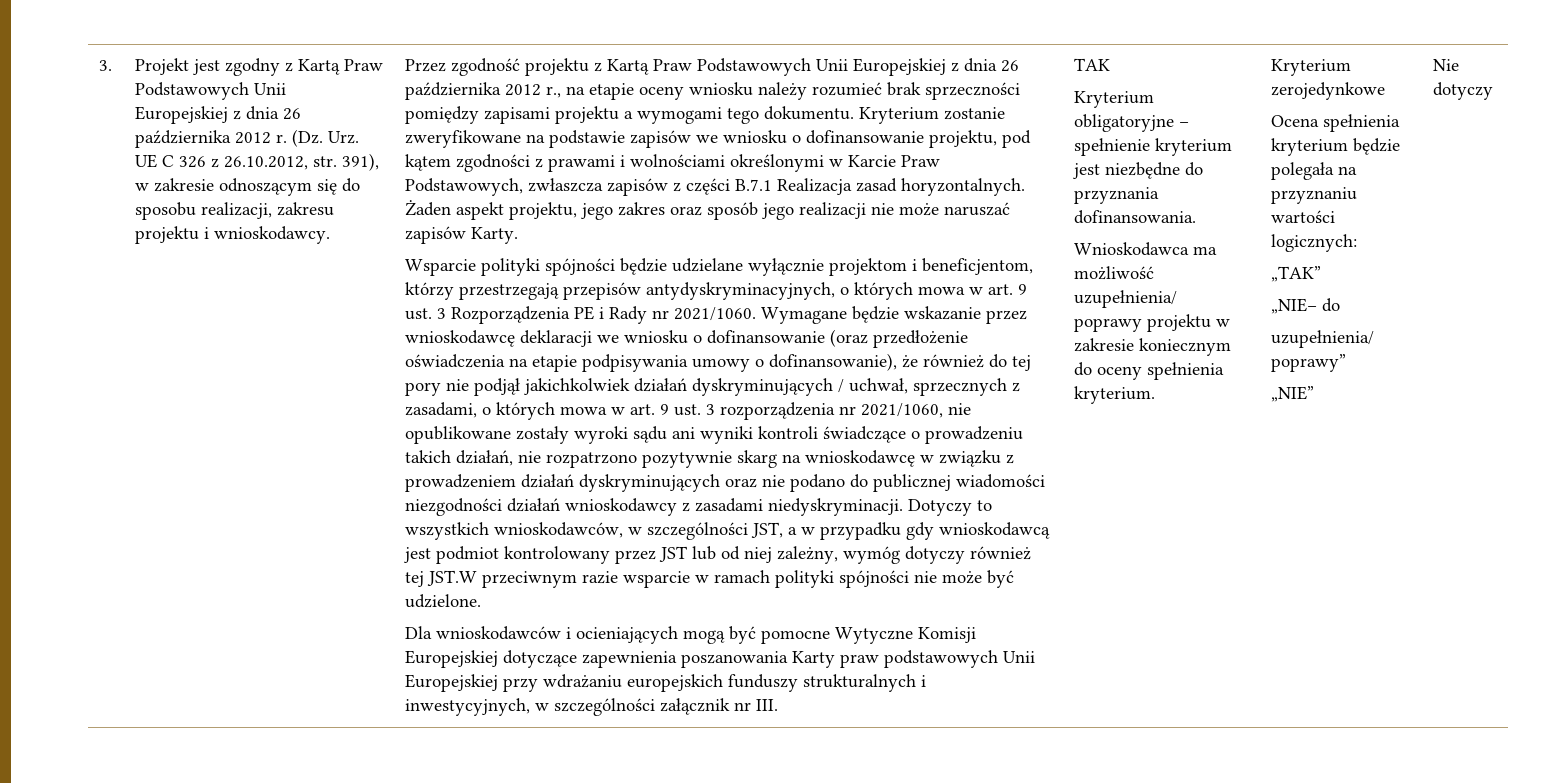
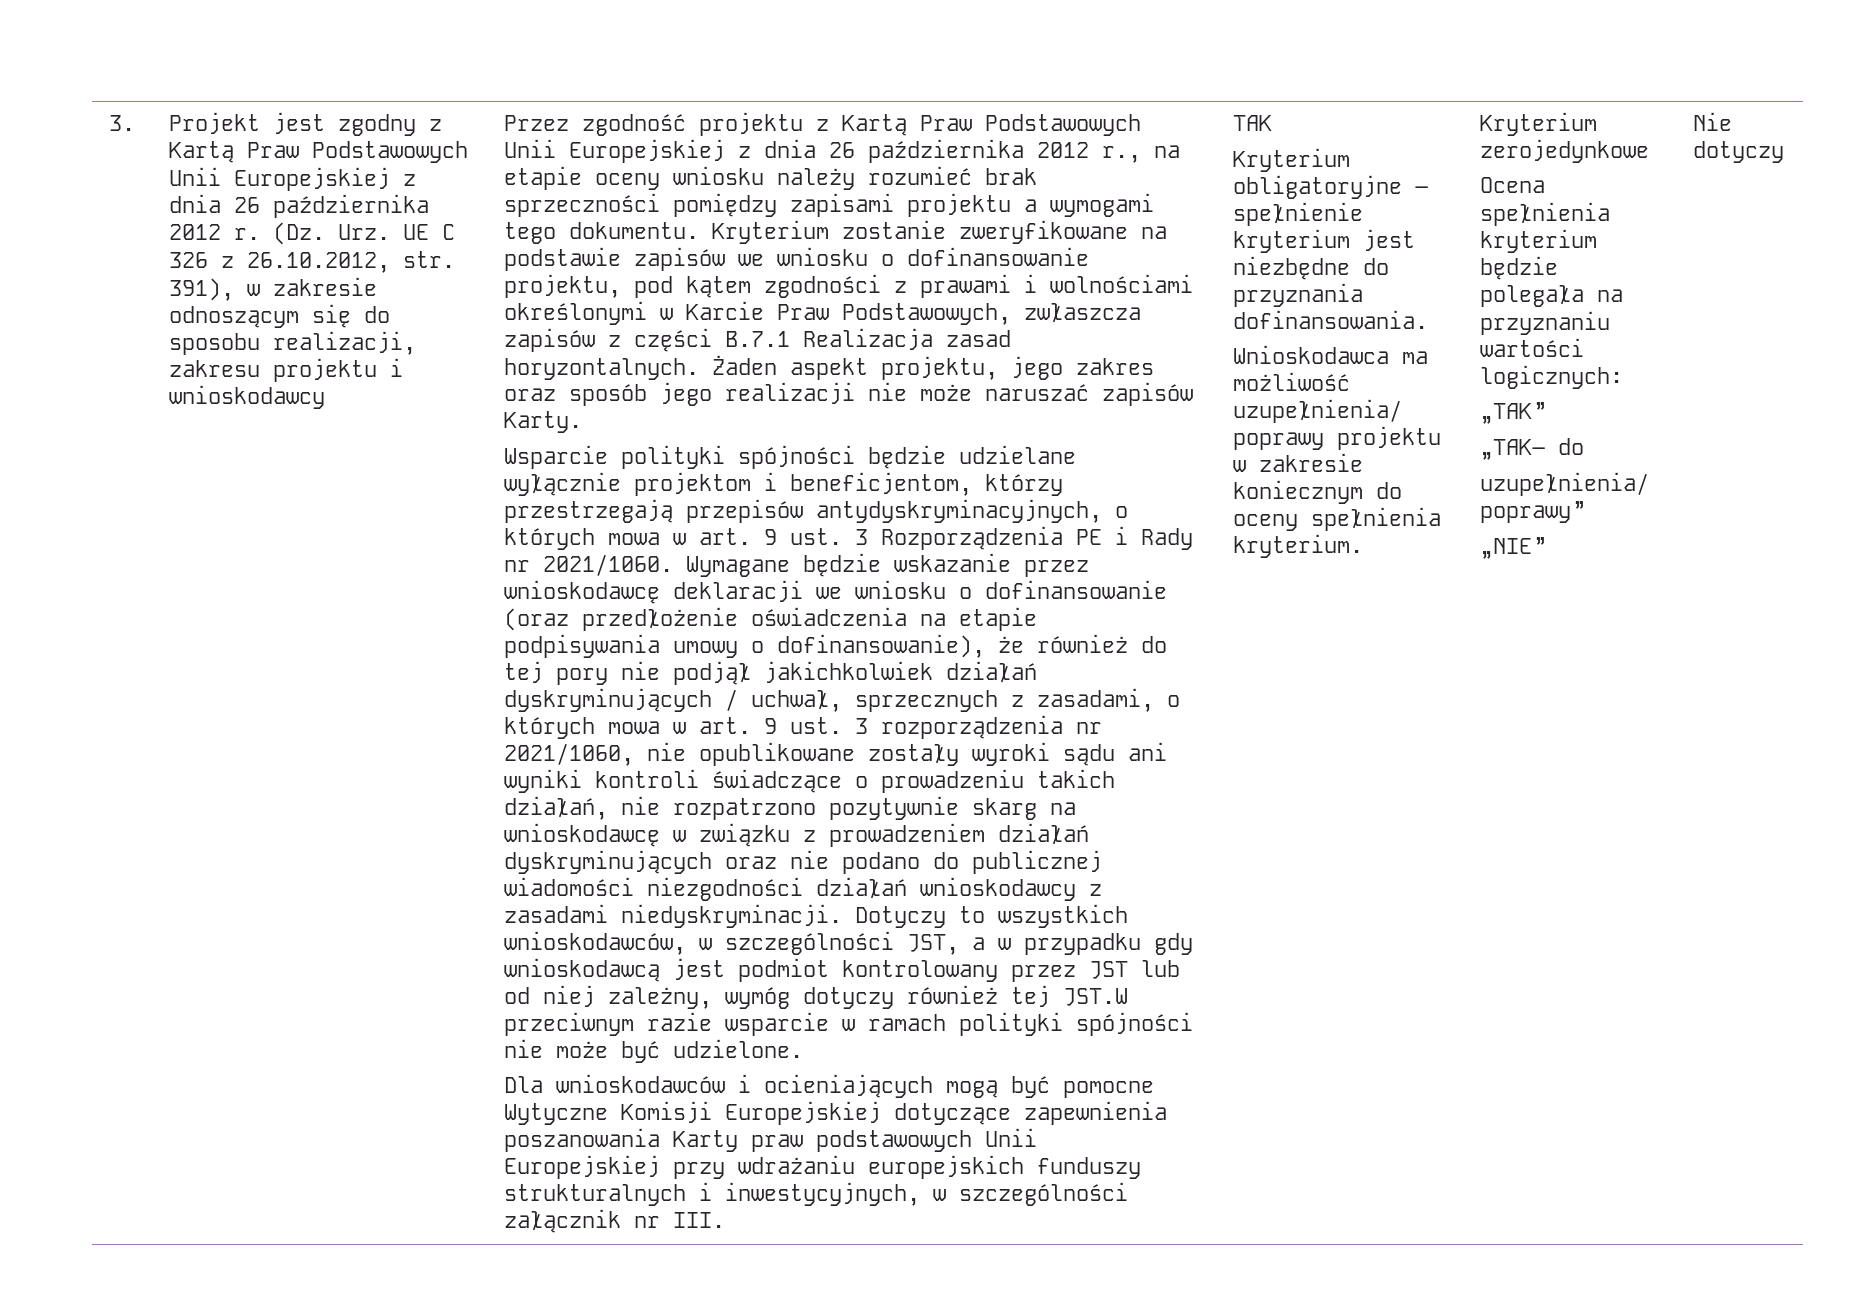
- (Dz. Urz. UE C 326 z 26.10.2012, str. 391), w zakresie odnoszącym się do sposobu realizacji, zakresu projektu i wnioskodawcy.
+ (Dz. Urz. UE C 326 z 26.10.2012, str. 391), w zakresie odnoszącym się do sposobu realizacji, zakresu projektu i wnioskodawcy
- „NIE– do
+ „TAK– do

